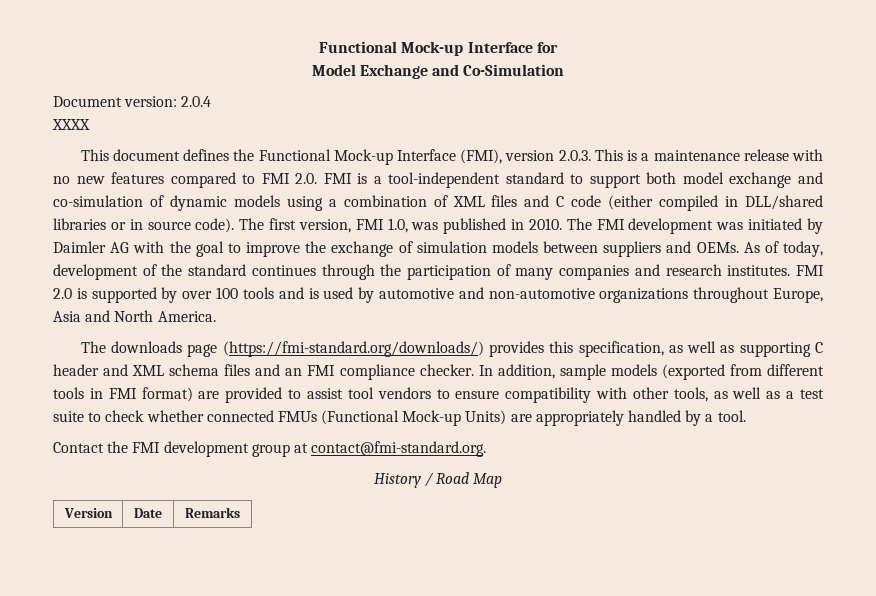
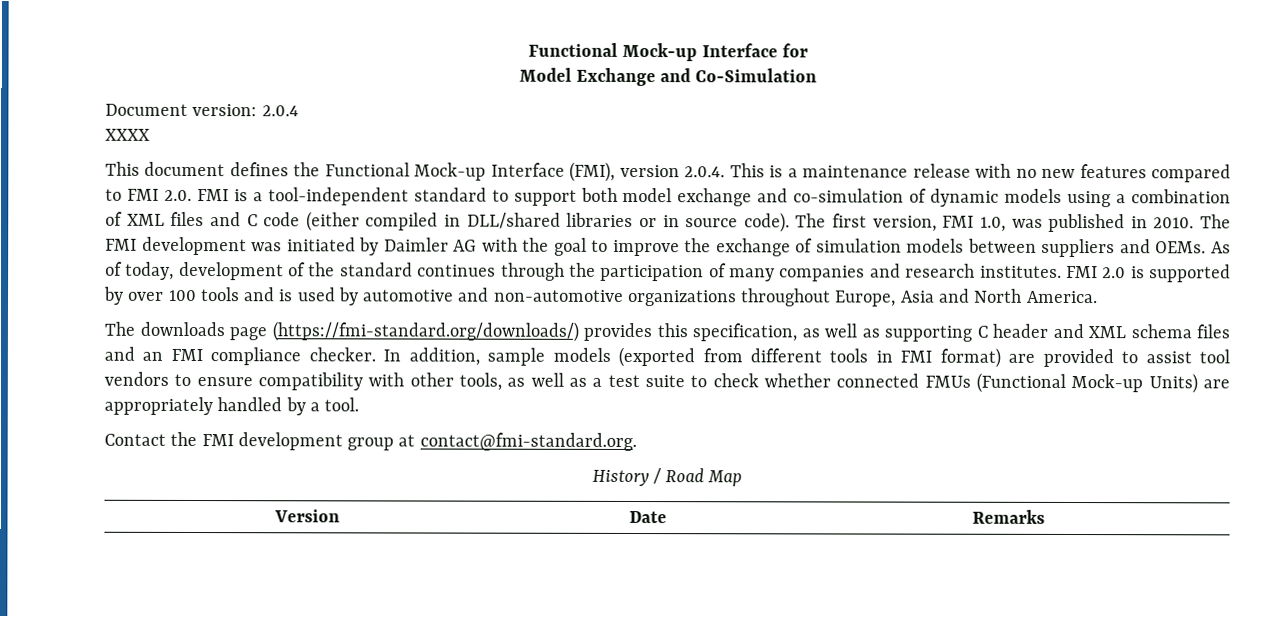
- This document defines the Functional Mock-up Interface (FMI), version 2.0.3. This is a maintenance release with no new features compared to FMI 2.0. FMI is a tool-independent standard to support both model exchange and co-simulation of dynamic models using a combination of XML files and C code (either compiled in DLL/shared libraries or in source code).
+ This document defines the Functional Mock-up Interface (FMI), version 2.0.4. This is a maintenance release with no new features compared to FMI 2.0. FMI is a tool-independent standard to support both model exchange and co-simulation of dynamic models using a combination of XML files and C code (either compiled in DLL/shared libraries or in source code).

